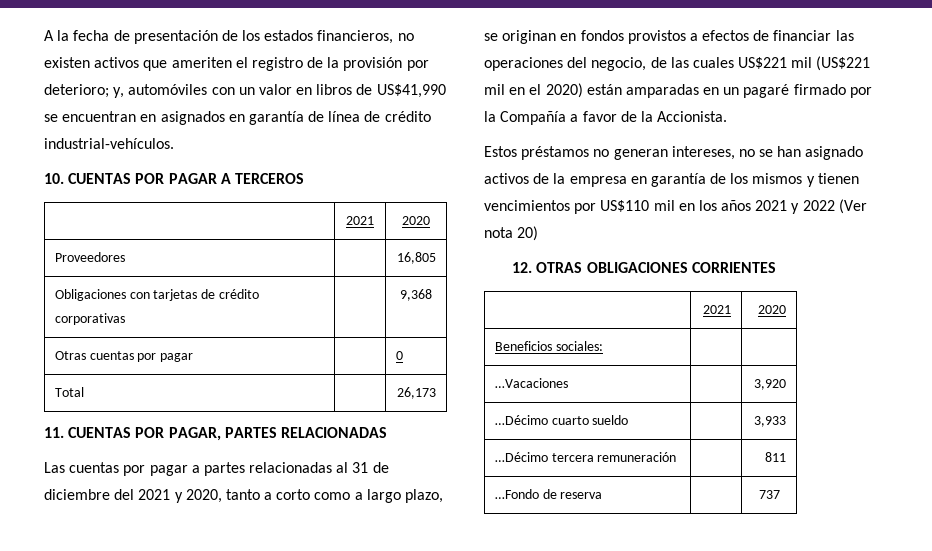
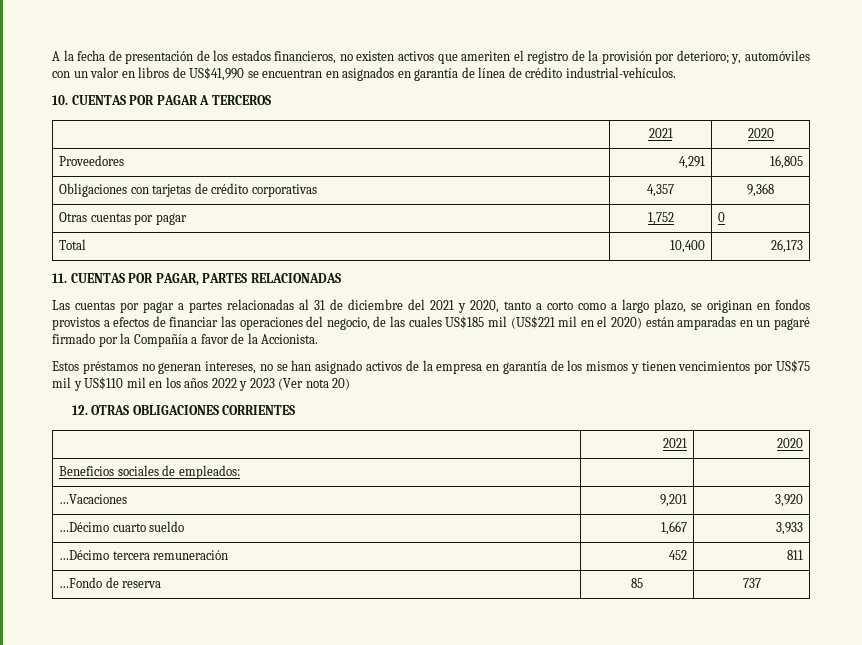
- Proveedores | | 16,805
+ Proveedores | 4,291 | 16,805
- Obligaciones con tarjetas de crédito corporativas | | 9,368
+ Obligaciones con tarjetas de crédito corporativas | 4,357 | 9,368
- Otras cuentas por pagar | | 0
+ Otras cuentas por pagar | 1,752 | 0
- Total | | 26,173
+ Total | 10,400 | 26,173
- Las cuentas por pagar a partes relacionadas al 31 de diciembre del 2021 y 2020, tanto a corto como a largo plazo, se originan en fondos provistos a efectos de financiar las operaciones del negocio, de las cuales US$221 mil (US$221 mil en el 2020) están amparadas en un pagaré firmado por la Compañía a favor de la Accionista.
+ Las cuentas por pagar a partes relacionadas al 31 de diciembre del 2021 y 2020, tanto a corto como a largo plazo, se originan en fondos provistos a efectos de financiar las operaciones del negocio, de las cuales US$185 mil (US$221 mil en el 2020) están amparadas en un pagaré firmado por la Compañía a favor de la Accionista.
- Estos préstamos no generan intereses, no se han asignado activos de la empresa en garantía de los mismos y tienen vencimientos por US$110 mil en los años 2021 y 2022 (Ver nota 20)
+ Estos préstamos no generan intereses, no se han asignado activos de la empresa en garantía de los mismos y tienen vencimientos por US$75 mil y US$110 mil en los años 2022 y 2023 (Ver nota 20)
- Beneficios sociales: | |
+ Beneficios sociales de empleados: | |
- …Vacaciones | | 3,920
+ …Vacaciones | 9,201 | 3,920
- …Décimo cuarto sueldo | | 3,933
+ …Décimo cuarto sueldo | 1,667 | 3,933
- …Décimo tercera remuneración | | 811
+ …Décimo tercera remuneración | 452 | 811
- …Fondo de reserva | | 737
+ …Fondo de reserva | 85 | 737

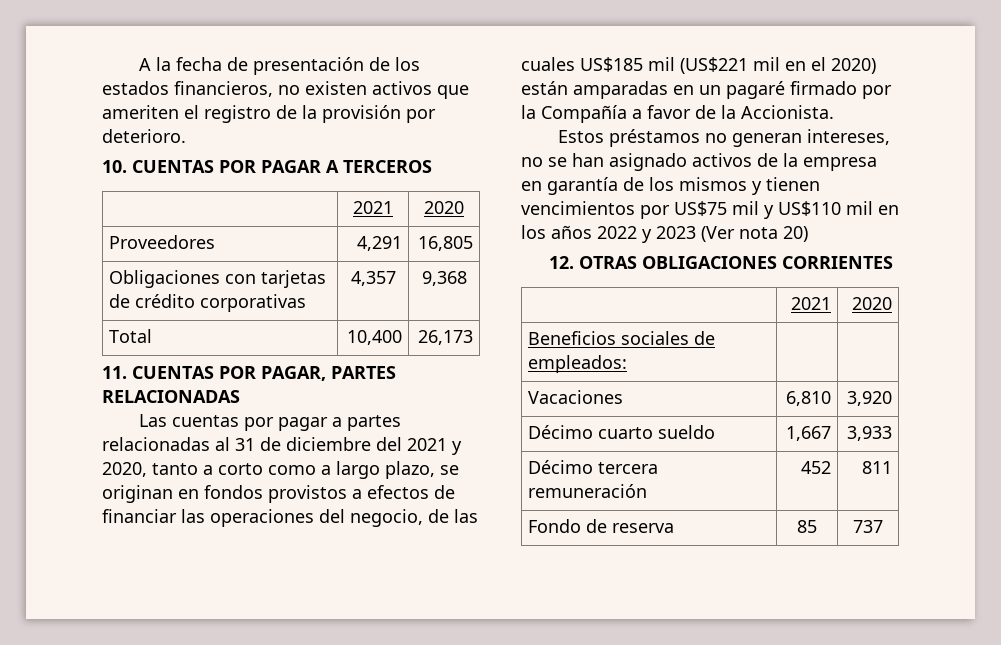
- A la fecha de presentación de los estados financieros, no existen activos que ameriten el registro de la provisión por deterioro; y, automóviles con un valor en libros de US$41,990 se encuentran en asignados en garantía de línea de crédito industrial-vehículos.
+ A la fecha de presentación de los estados financieros, no existen activos que ameriten el registro de la provisión por deterioro.
- Otras cuentas por pagar | 1,752 | 0
- …Vacaciones | 9,201 | 3,920
+ Vacaciones | 6,810 | 3,920
- …Décimo cuarto sueldo | 1,667 | 3,933
+ Décimo cuarto sueldo | 1,667 | 3,933
- …Décimo tercera remuneración | 452 | 811
+ Décimo tercera remuneración | 452 | 811
- …Fondo de reserva | 85 | 737
+ Fondo de reserva | 85 | 737

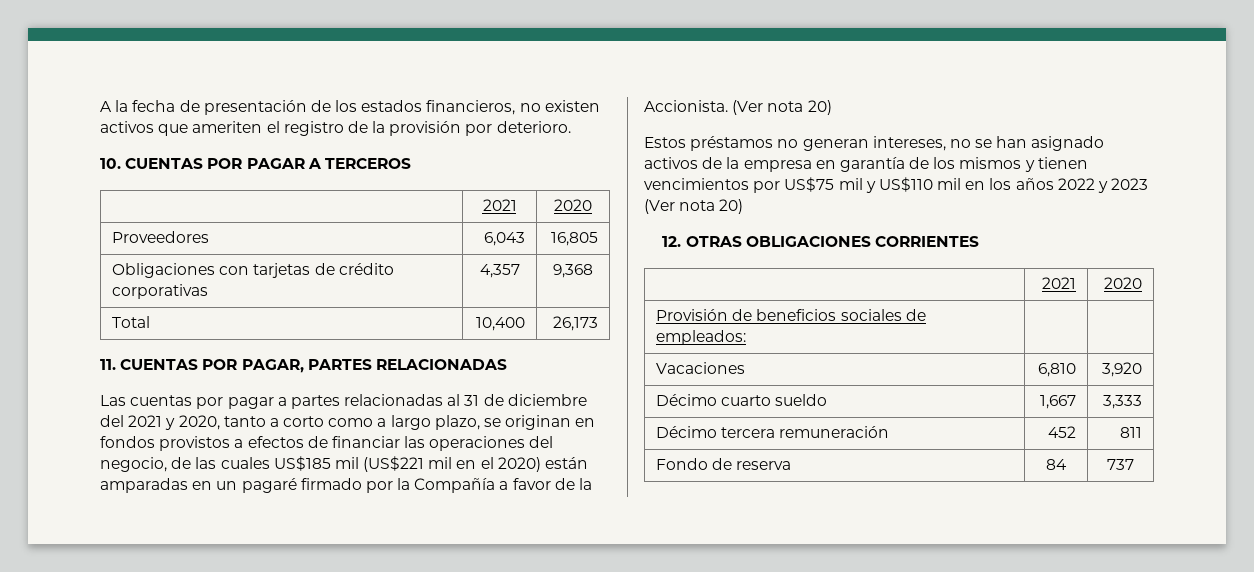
- Proveedores | 4,291 | 16,805
+ Proveedores | 6,043 | 16,805
- Las cuentas por pagar a partes relacionadas al 31 de diciembre del 2021 y 2020, tanto a corto como a largo plazo, se originan en fondos provistos a efectos de financiar las operaciones del negocio, de las cuales US$185 mil (US$221 mil en el 2020) están amparadas en un pagaré firmado por la Compañía a favor de la Accionista.
+ Las cuentas por pagar a partes relacionadas al 31 de diciembre del 2021 y 2020, tanto a corto como a largo plazo, se originan en fondos provistos a efectos de financiar las operaciones del negocio, de las cuales US$185 mil (US$221 mil en el 2020) están amparadas en un pagaré firmado por la Compañía a favor de la Accionista. (Ver nota 20)
- Beneficios sociales de empleados: | |
+ Provisión de beneficios sociales de empleados: | |
- Décimo cuarto sueldo | 1,667 | 3,933
+ Décimo cuarto sueldo | 1,667 | 3,333
- Fondo de reserva | 85 | 737
+ Fondo de reserva | 84 | 737

